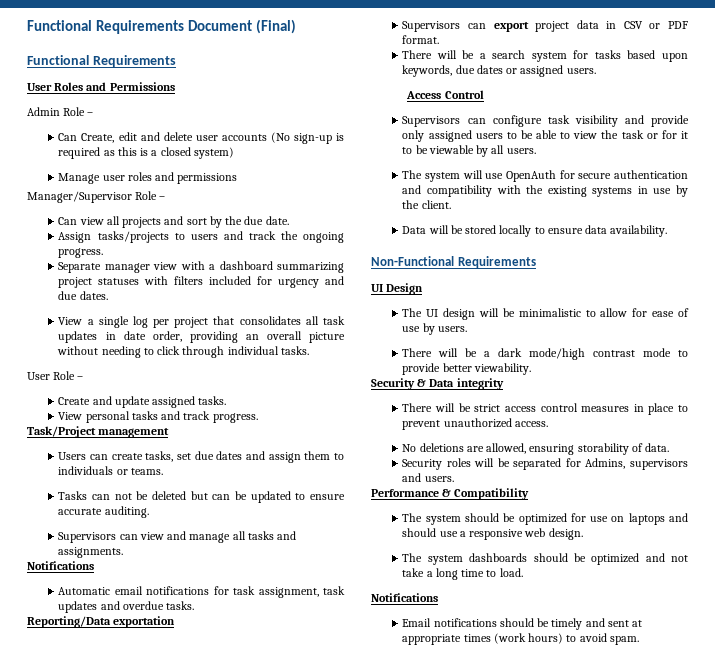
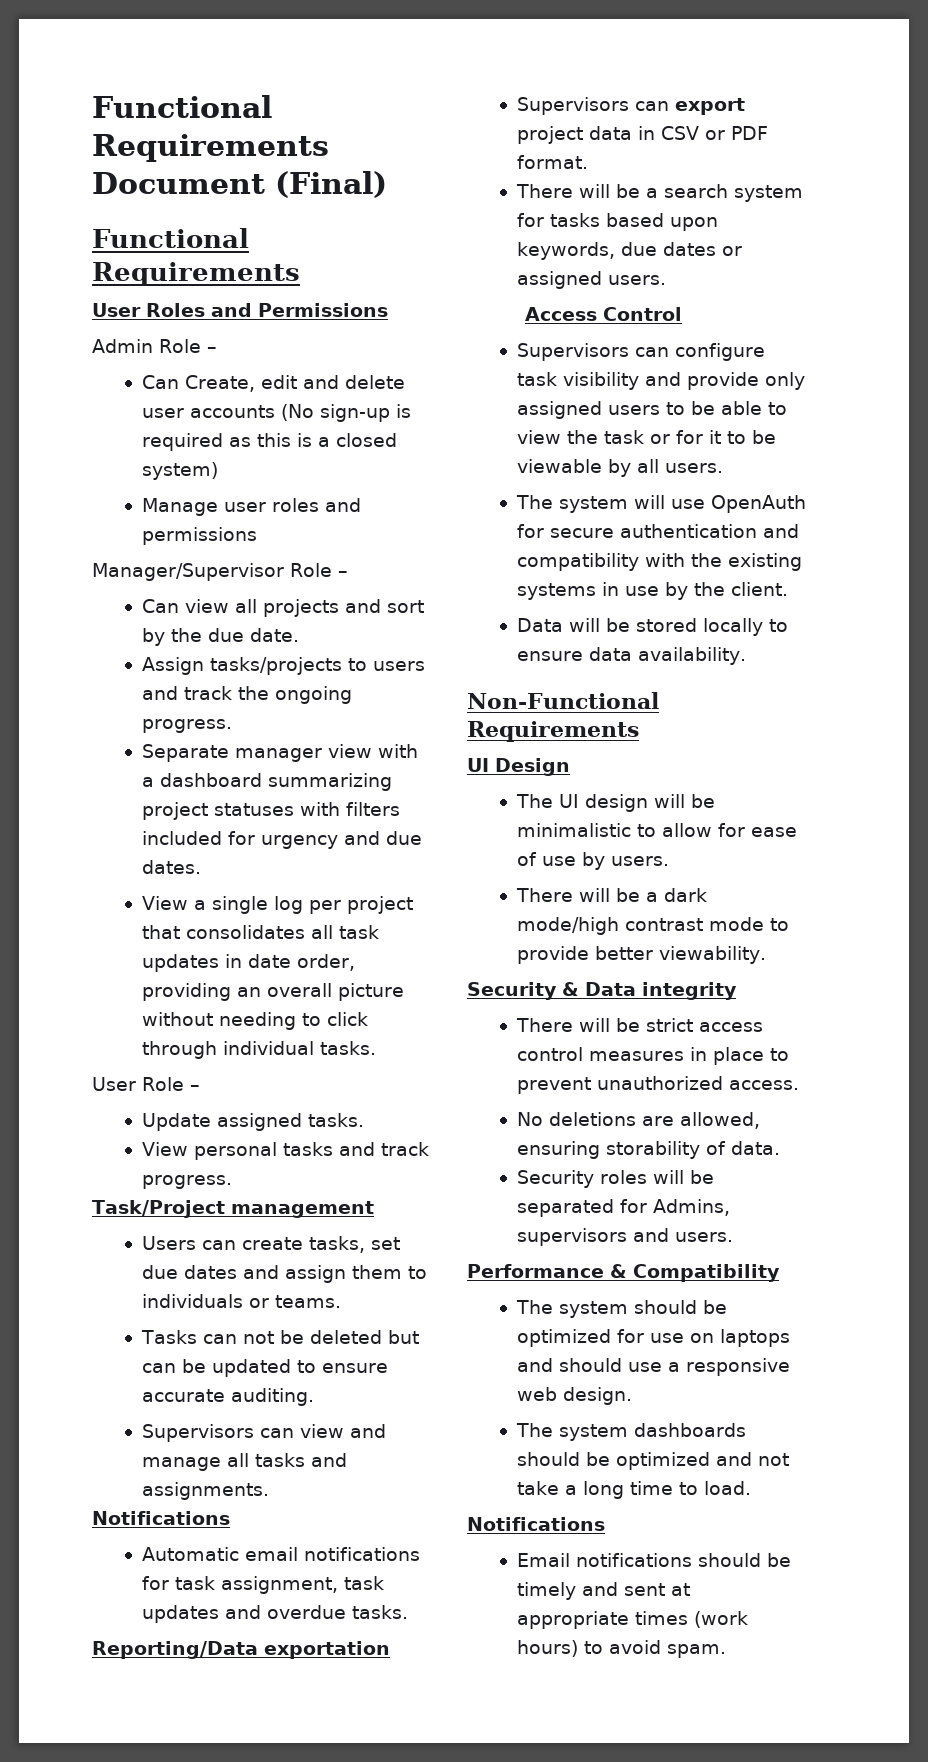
- Create and update assigned tasks.
+ Update assigned tasks.

